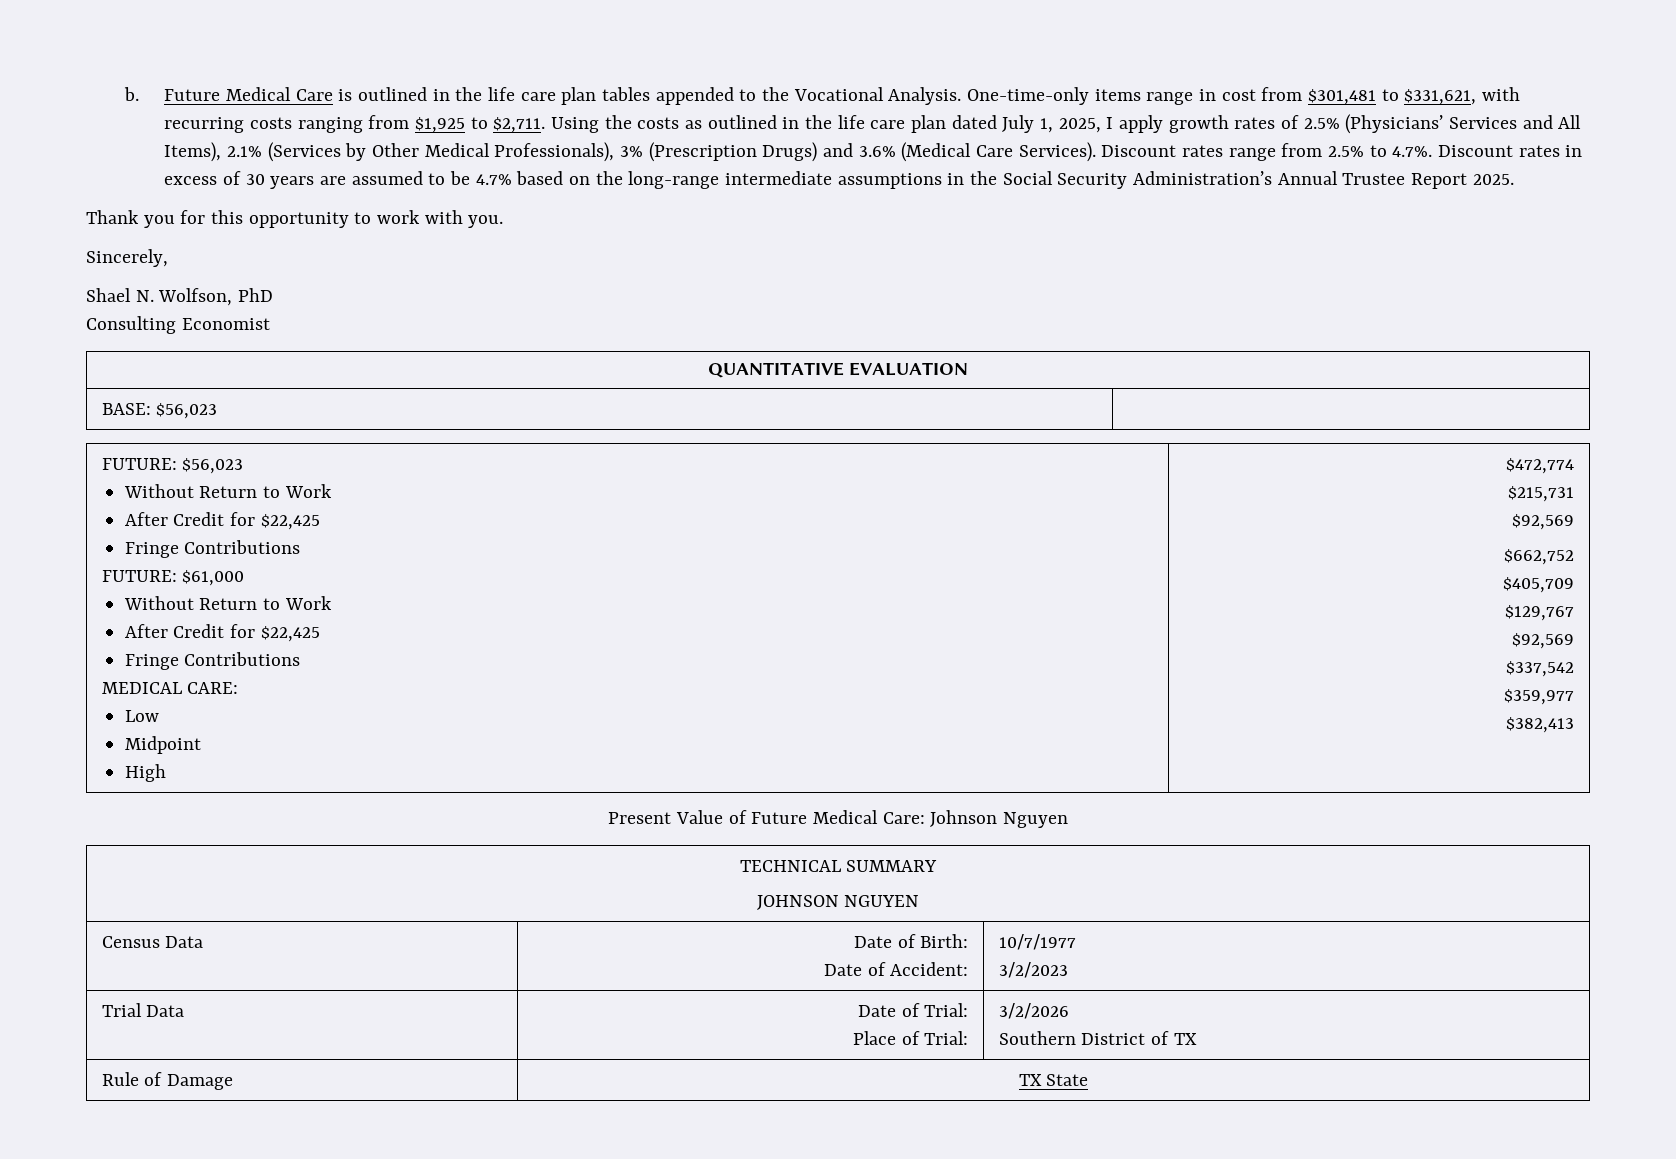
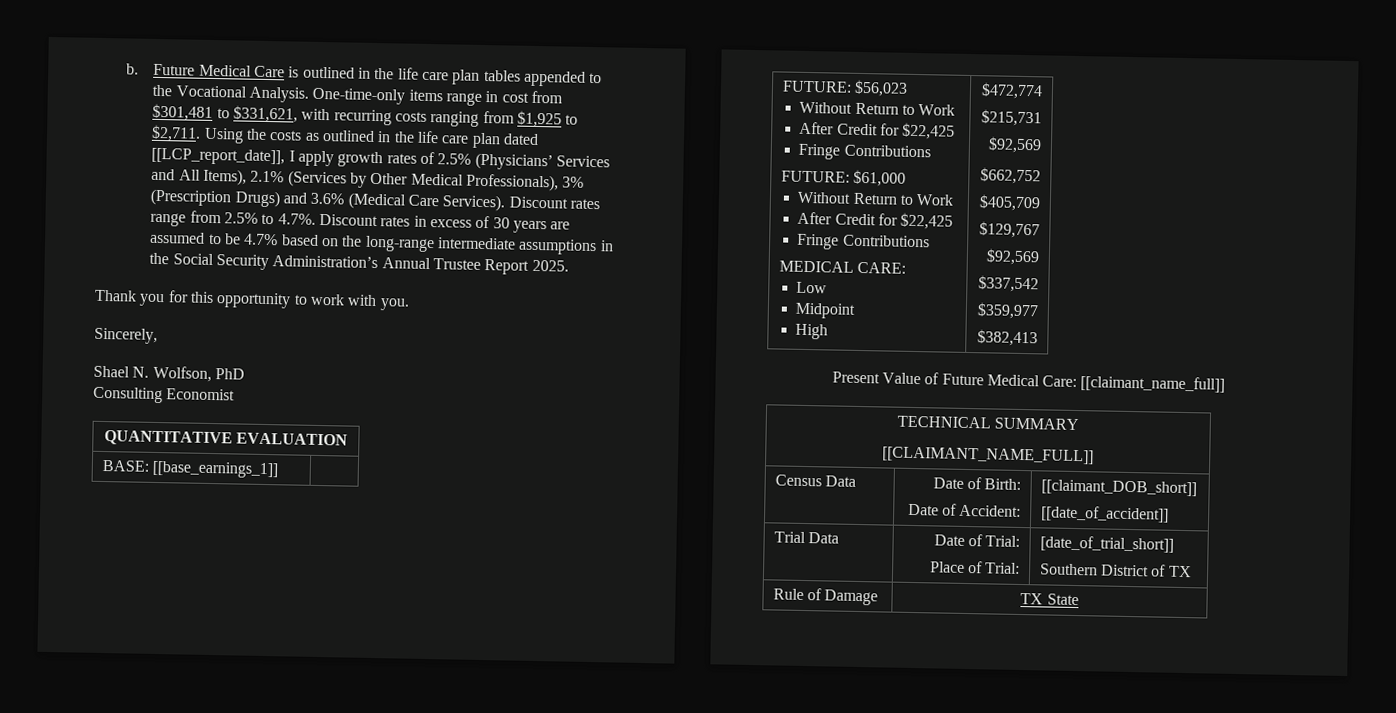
- Using the costs as outlined in the life care plan dated July 1, 2025, I apply growth rates of 2.5% (Physicians’ Services and All Items), 2.1% (Services by Other Medical Professionals), 3% (Prescription Drugs) and 3.6% (Medical Care Services).
+ Using the costs as outlined in the life care plan dated [[LCP_report_date]], I apply growth rates of 2.5% (Physicians’ Services and All Items), 2.1% (Services by Other Medical Professionals), 3% (Prescription Drugs) and 3.6% (Medical Care Services).
- BASE: $56,023 |
+ BASE: [[base_earnings_1]] |
- Present Value of Future Medical Care: Johnson Nguyen
+ Present Value of Future Medical Care: [[claimant_name_full]]
  TECHNICAL SUMMARY
- JOHNSON NGUYEN
+ [[CLAIMANT_NAME_FULL]]
  Census Data | Date of Birth:
- Date of Accident: | 10/7/1977
- 3/2/2023
+ Date of Accident: | [[claimant_DOB_short]]
+ [[date_of_accident]]
  Trial Data | Date of Trial:
- Place of Trial: | 3/2/2026
+ Place of Trial: | [date_of_trial_short]]

